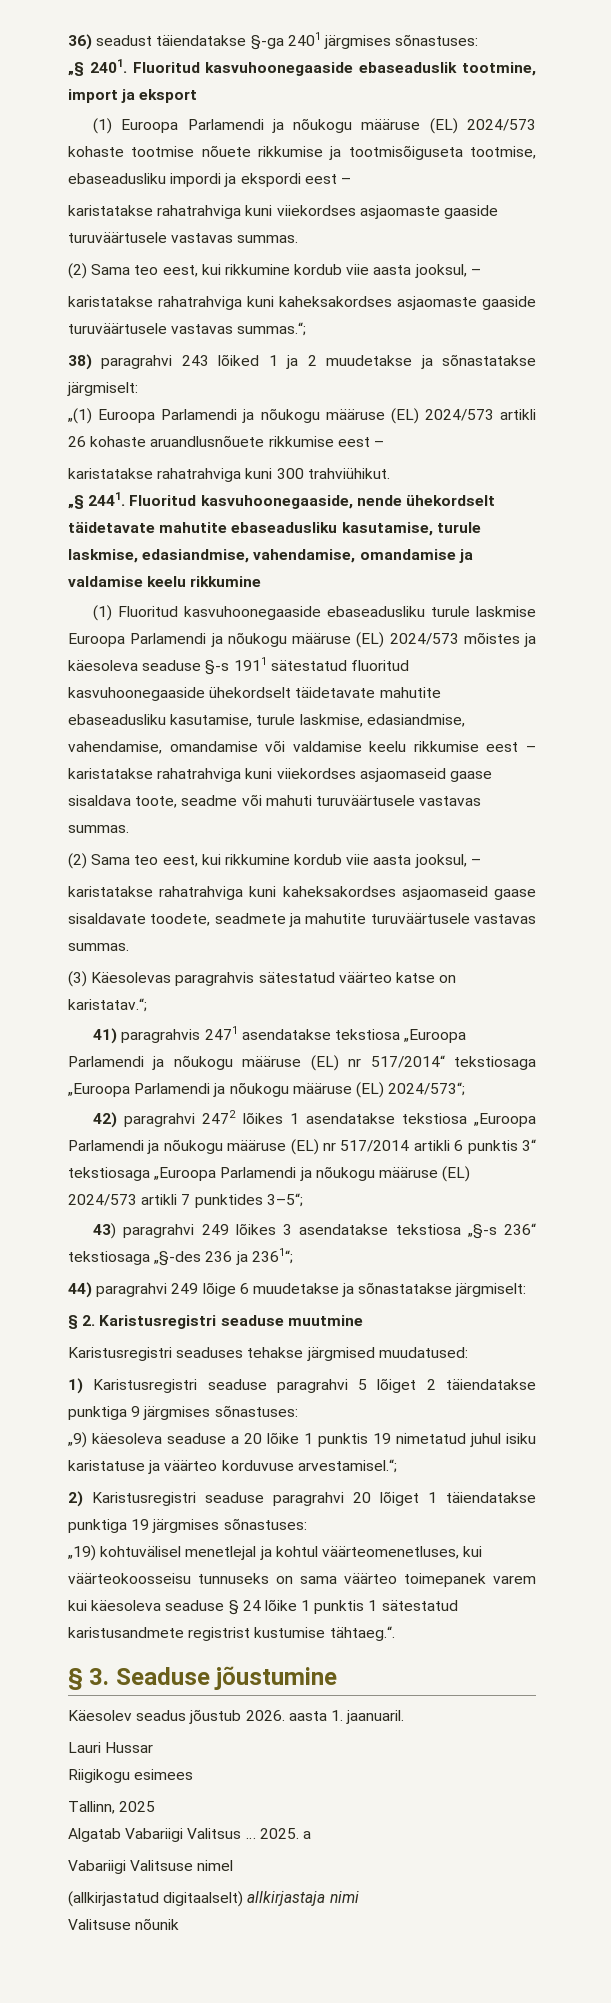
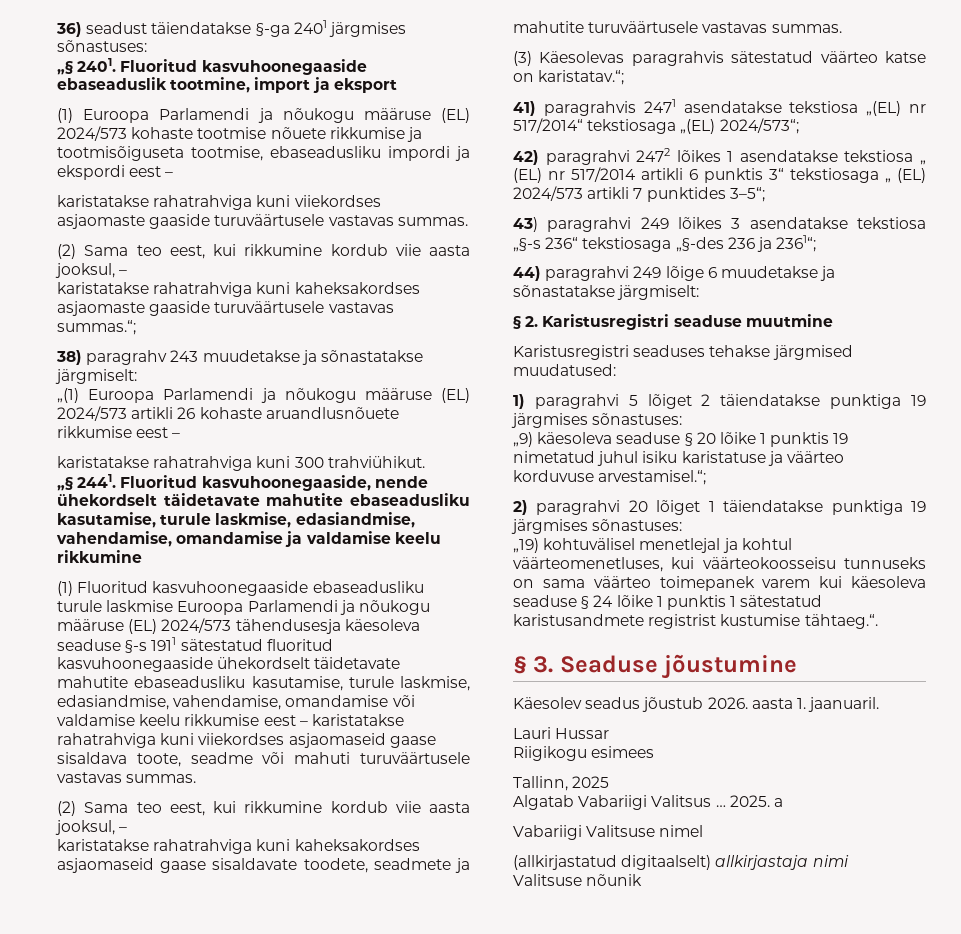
- 38) paragrahvi 243 lõiked 1 ja 2 muudetakse ja sõnastatakse järgmiselt:
+ 38) paragrahv 243 muudetakse ja sõnastatakse järgmiselt:
- (1) Fluoritud kasvuhoonegaaside ebaseadusliku turule laskmise Euroopa Parlamendi ja nõukogu määruse (EL) 2024/573 mõistes ja käesoleva seaduse §-s 1911 sätestatud fluoritud kasvuhoonegaaside ühekordselt täidetavate mahutite ebaseadusliku kasutamise, turule laskmise, edasiandmise, vahendamise, omandamise või valdamise keelu rikkumise eest – karistatakse rahatrahviga kuni viiekordses asjaomaseid gaase sisaldava toote, seadme või mahuti turuväärtusele vastavas summas.
+ (1) Fluoritud kasvuhoonegaaside ebaseadusliku turule laskmise Euroopa Parlamendi ja nõukogu määruse (EL) 2024/573 tähendusesja käesoleva seaduse §-s 1911 sätestatud fluoritud kasvuhoonegaaside ühekordselt täidetavate mahutite ebaseadusliku kasutamise, turule laskmise, edasiandmise, vahendamise, omandamise või valdamise keelu rikkumise eest – karistatakse rahatrahviga kuni viiekordses asjaomaseid gaase sisaldava toote, seadme või mahuti turuväärtusele vastavas summas.
- 41) paragrahvis 2471 asendatakse tekstiosa „Euroopa Parlamendi ja nõukogu määruse (EL) nr 517/2014“ tekstiosaga „Euroopa Parlamendi ja nõukogu määruse (EL) 2024/573“;
+ 41) paragrahvis 2471 asendatakse tekstiosa „(EL) nr 517/2014“ tekstiosaga „(EL) 2024/573“;
- 42) paragrahvi 2472 lõikes 1 asendatakse tekstiosa „Euroopa Parlamendi ja nõukogu määruse (EL) nr 517/2014 artikli 6 punktis 3“ tekstiosaga „Euroopa Parlamendi ja nõukogu määruse (EL) 2024/573 artikli 7 punktides 3–5“;
+ 42) paragrahvi 2472 lõikes 1 asendatakse tekstiosa „ (EL) nr 517/2014 artikli 6 punktis 3“ tekstiosaga „ (EL) 2024/573 artikli 7 punktides 3–5“;
- 1) Karistusregistri seaduse paragrahvi 5 lõiget 2 täiendatakse punktiga 9 järgmises sõnastuses:
+ 1) paragrahvi 5 lõiget 2 täiendatakse punktiga 19 järgmises sõnastuses:
- „9) käesoleva seaduse a 20 lõike 1 punktis 19 nimetatud juhul isiku karistatuse ja väärteo korduvuse arvestamisel.“;
+ „9) käesoleva seaduse § 20 lõike 1 punktis 19 nimetatud juhul isiku karistatuse ja väärteo korduvuse arvestamisel.“;
- 2) Karistusregistri seaduse paragrahvi 20 lõiget 1 täiendatakse punktiga 19 järgmises sõnastuses:
+ 2) paragrahvi 20 lõiget 1 täiendatakse punktiga 19 järgmises sõnastuses:

